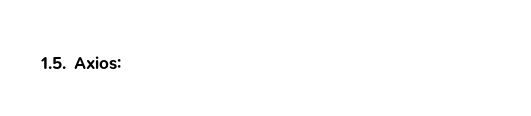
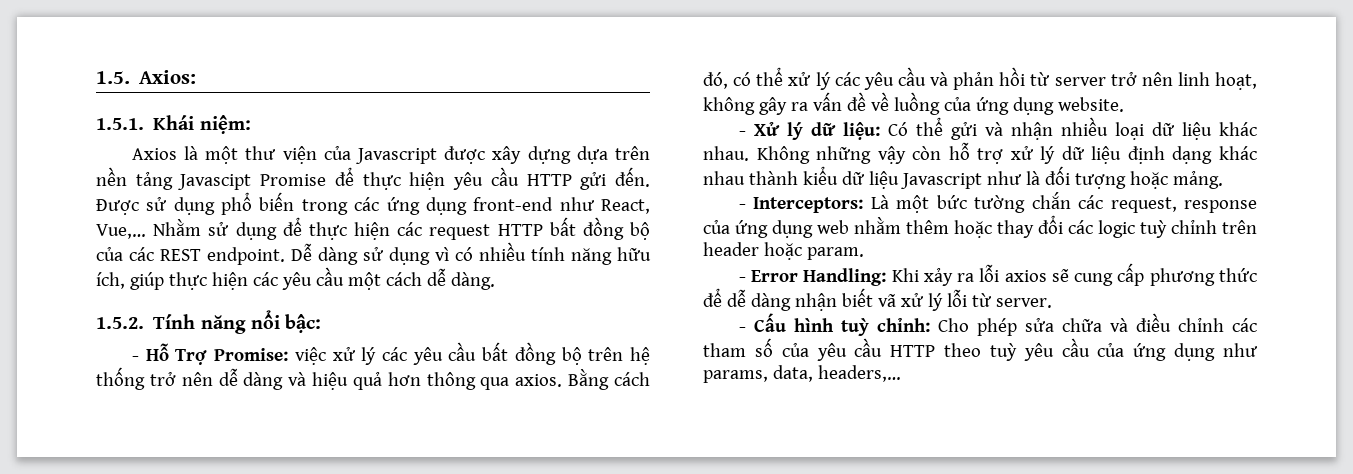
+ 1.5.1. Khái niệm:
+ Axios là một thư viện của Javascript được xây dựng dựa trên nền tảng Javascipt Promise để thực hiện yêu cầu HTTP gửi đến. Được sử dụng phổ biến trong các ứng dụng front-end như React, Vue,… Nhằm sử dụng để thực hiện các request HTTP bất đồng bộ của các REST endpoint. Dễ dàng sử dụng vì có nhiều tính năng hữu ích, giúp thực hiện các yêu cầu một cách dễ dàng.
+ 1.5.2. Tính năng nổi bậc:
+ - Hỗ Trợ Promise: việc xử lý các yêu cầu bất đồng bộ trên hệ thống trở nên dễ dàng và hiệu quả hơn thông qua axios. Bằng cách đó, có thể xử lý các yêu cầu và phản hồi từ server trở nên linh hoạt, không gây ra vấn đề về luồng của ứng dụng website.
+ - Xử lý dữ liệu: Có thể gửi và nhận nhiều loại dữ liệu khác nhau. Không những vậy còn hỗ trợ xử lý dữ liệu định dạng khác nhau thành kiểu dữ liệu Javascript như là đối tượng hoặc mảng.
+ - Interceptors: Là một bức tường chắn các request, response của ứng dụng web nhằm thêm hoặc thay đổi các logic tuỳ chỉnh trên header hoặc param.
+ - Error Handling: Khi xảy ra lỗi axios sẽ cung cấp phương thức để dễ dàng nhận biết vã xử lý lỗi từ server.
+ - Cấu hình tuỳ chỉnh: Cho phép sửa chữa và điều chỉnh các tham số của yêu cầu HTTP theo tuỳ yêu cầu của ứng dụng như params, data, headers,…

